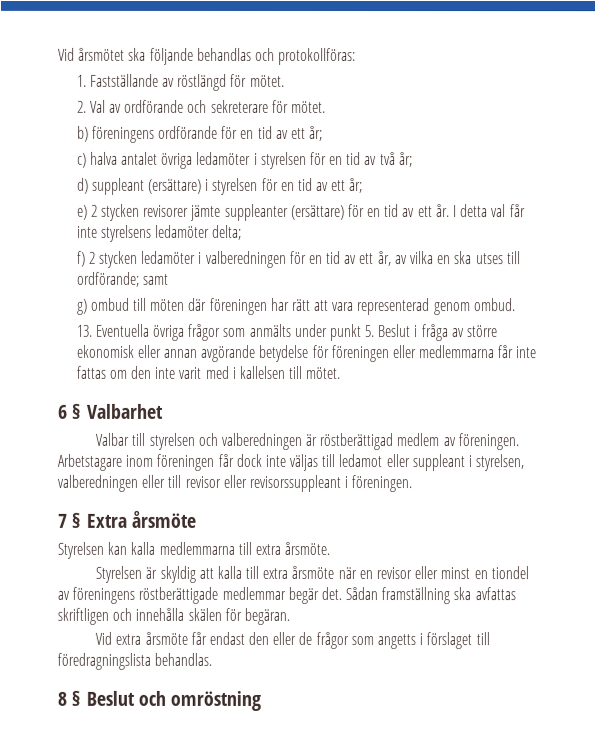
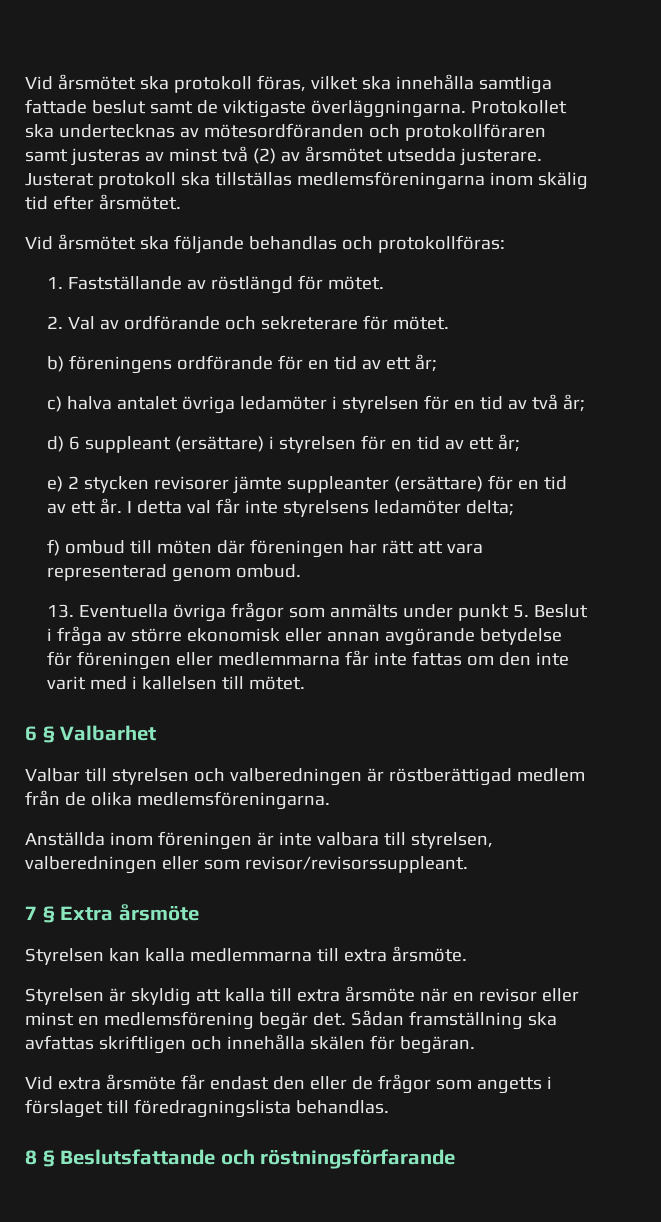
+ Vid årsmötet ska protokoll föras, vilket ska innehålla samtliga fattade beslut samt de viktigaste överläggningarna. Protokollet ska undertecknas av mötesordföranden och protokollföraren samt justeras av minst två (2) av årsmötet utsedda justerare. Justerat protokoll ska tillställas medlemsföreningarna inom skälig tid efter årsmötet.
- d) suppleant (ersättare) i styrelsen för en tid av ett år;
+ d) 6 suppleant (ersättare) i styrelsen för en tid av ett år;
- f) 2 stycken ledamöter i valberedningen för en tid av ett år, av vilka en ska utses till ordförande; samt
- g) ombud till möten där föreningen har rätt att vara representerad genom ombud.
+ f) ombud till möten där föreningen har rätt att vara representerad genom ombud.
- Valbar till styrelsen och valberedningen är röstberättigad medlem av föreningen. Arbetstagare inom föreningen får dock inte väljas till ledamot eller suppleant i styrelsen, valberedningen eller till revisor eller revisorssuppleant i föreningen.
+ Valbar till styrelsen och valberedningen är röstberättigad medlem från de olika medlemsföreningarna.
+ Anställda inom föreningen är inte valbara till styrelsen, valberedningen eller som revisor/revisorssuppleant.
- Styrelsen är skyldig att kalla till extra årsmöte när en revisor eller minst en tiondel av föreningens röstberättigade medlemmar begär det.
+ Styrelsen är skyldig att kalla till extra årsmöte när en revisor eller minst en medlemsförening begär det.
- 8 § Beslut och omröstning
+ 8 § Beslutsfattande och röstningsförfarande

